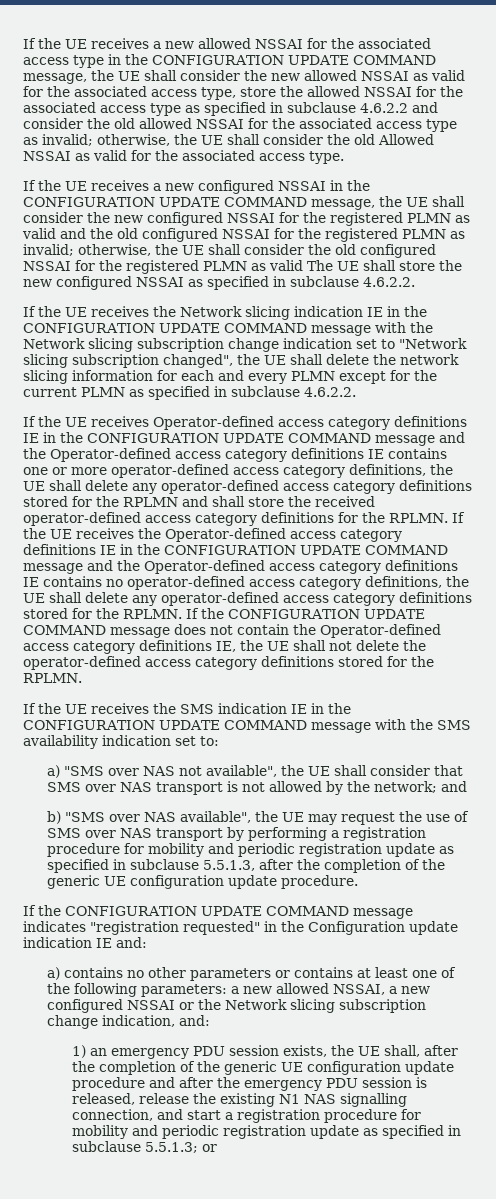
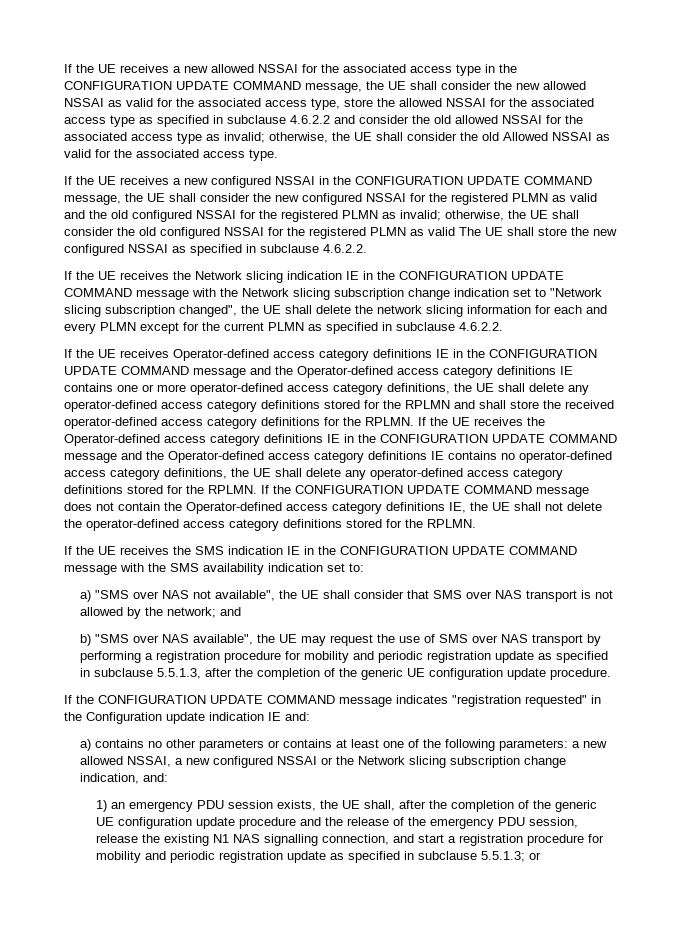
- 1) an emergency PDU session exists, the UE shall, after the completion of the generic UE configuration update procedure and after the emergency PDU session is released, release the existing N1 NAS signalling connection, and start a registration procedure for mobility and periodic registration update as specified in subclause 5.5.1.3; or
+ 1) an emergency PDU session exists, the UE shall, after the completion of the generic UE configuration update procedure and the release of the emergency PDU session, release the existing N1 NAS signalling connection, and start a registration procedure for mobility and periodic registration update as specified in subclause 5.5.1.3; or

